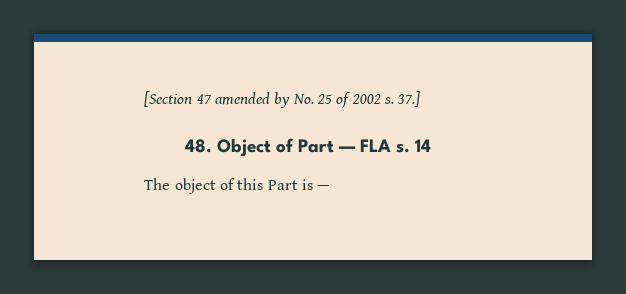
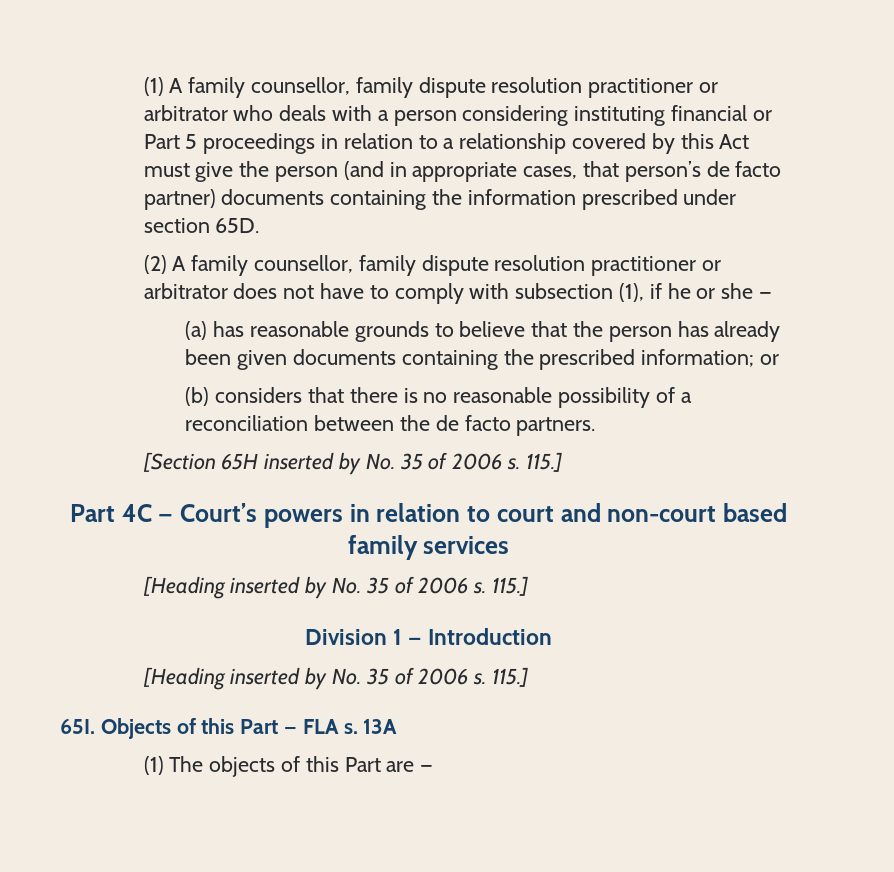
- [Section 47 amended by No. 25 of 2002 s. 37.]
- 48. Object of Part — FLA s. 14
- The object of this Part is —
+ (1) A family counsellor, family dispute resolution practitioner or arbitrator who deals with a person considering instituting financial or Part 5 proceedings in relation to a relationship covered by this Act must give the person (and in appropriate cases, that person’s de facto partner) documents containing the information prescribed under section 65D.
+ (2) A family counsellor, family dispute resolution practitioner or arbitrator does not have to comply with subsection (1), if he or she —
+ (a) has reasonable grounds to believe that the person has already been given documents containing the prescribed information; or
+ (b) considers that there is no reasonable possibility of a reconciliation between the de facto partners.
+ [Section 65H inserted by No. 35 of 2006 s. 115.]
+ Part 4C — Court’s powers in relation to court and non-court based family services
+ [Heading inserted by No. 35 of 2006 s. 115.]
+ Division 1 — Introduction
+ [Heading inserted by No. 35 of 2006 s. 115.]
+ 65I. Objects of this Part — FLA s. 13A
+ (1) The objects of this Part are —

